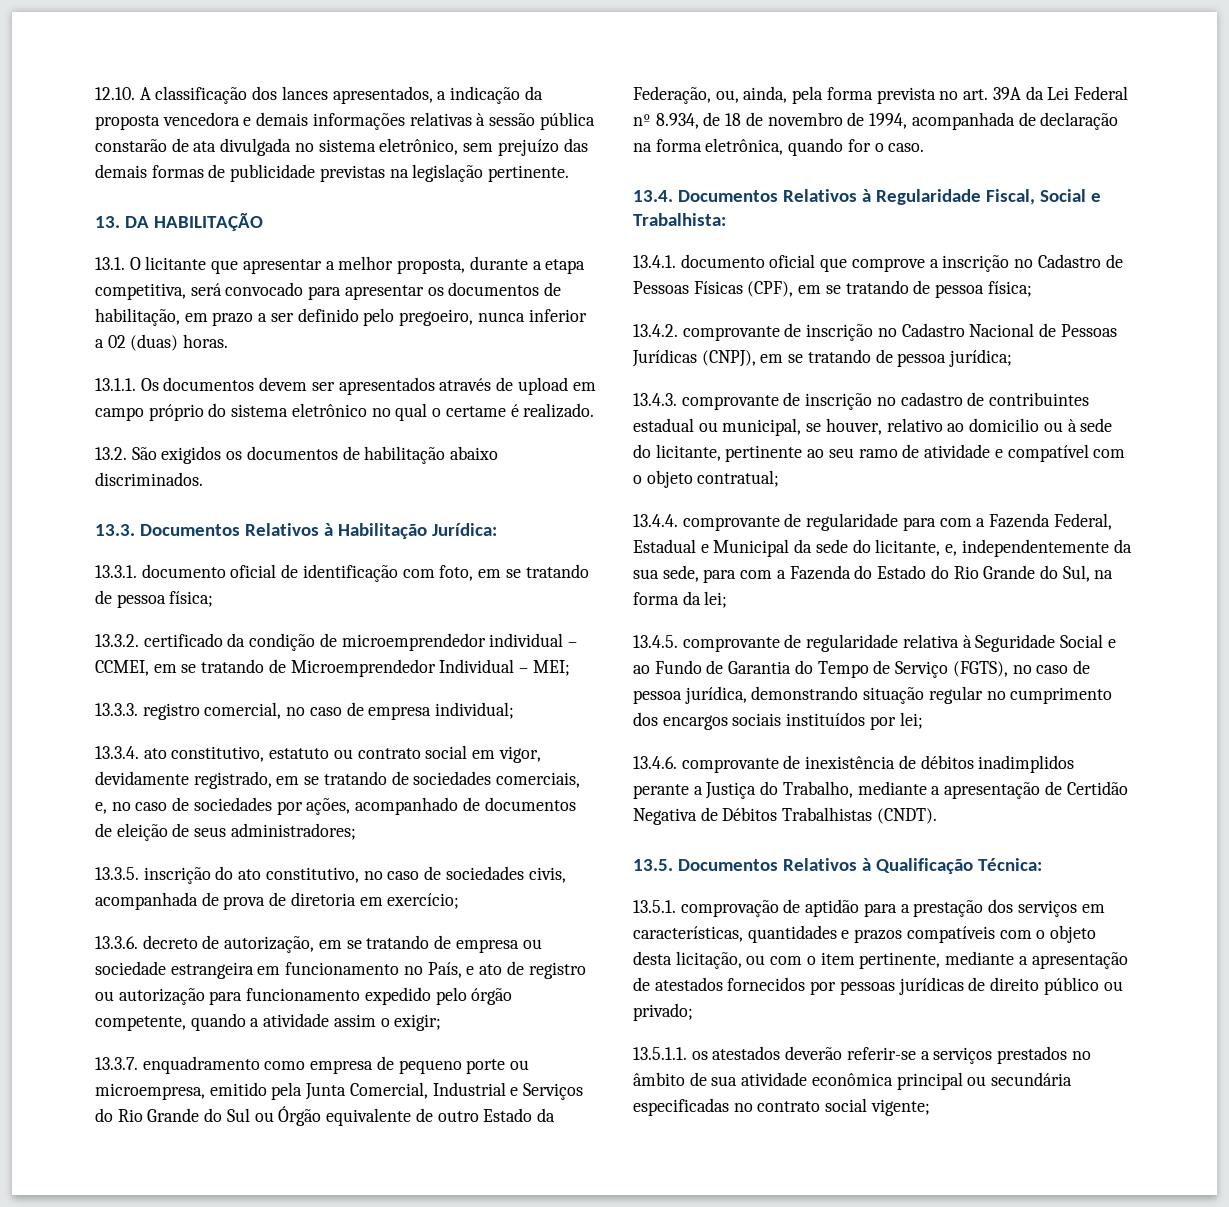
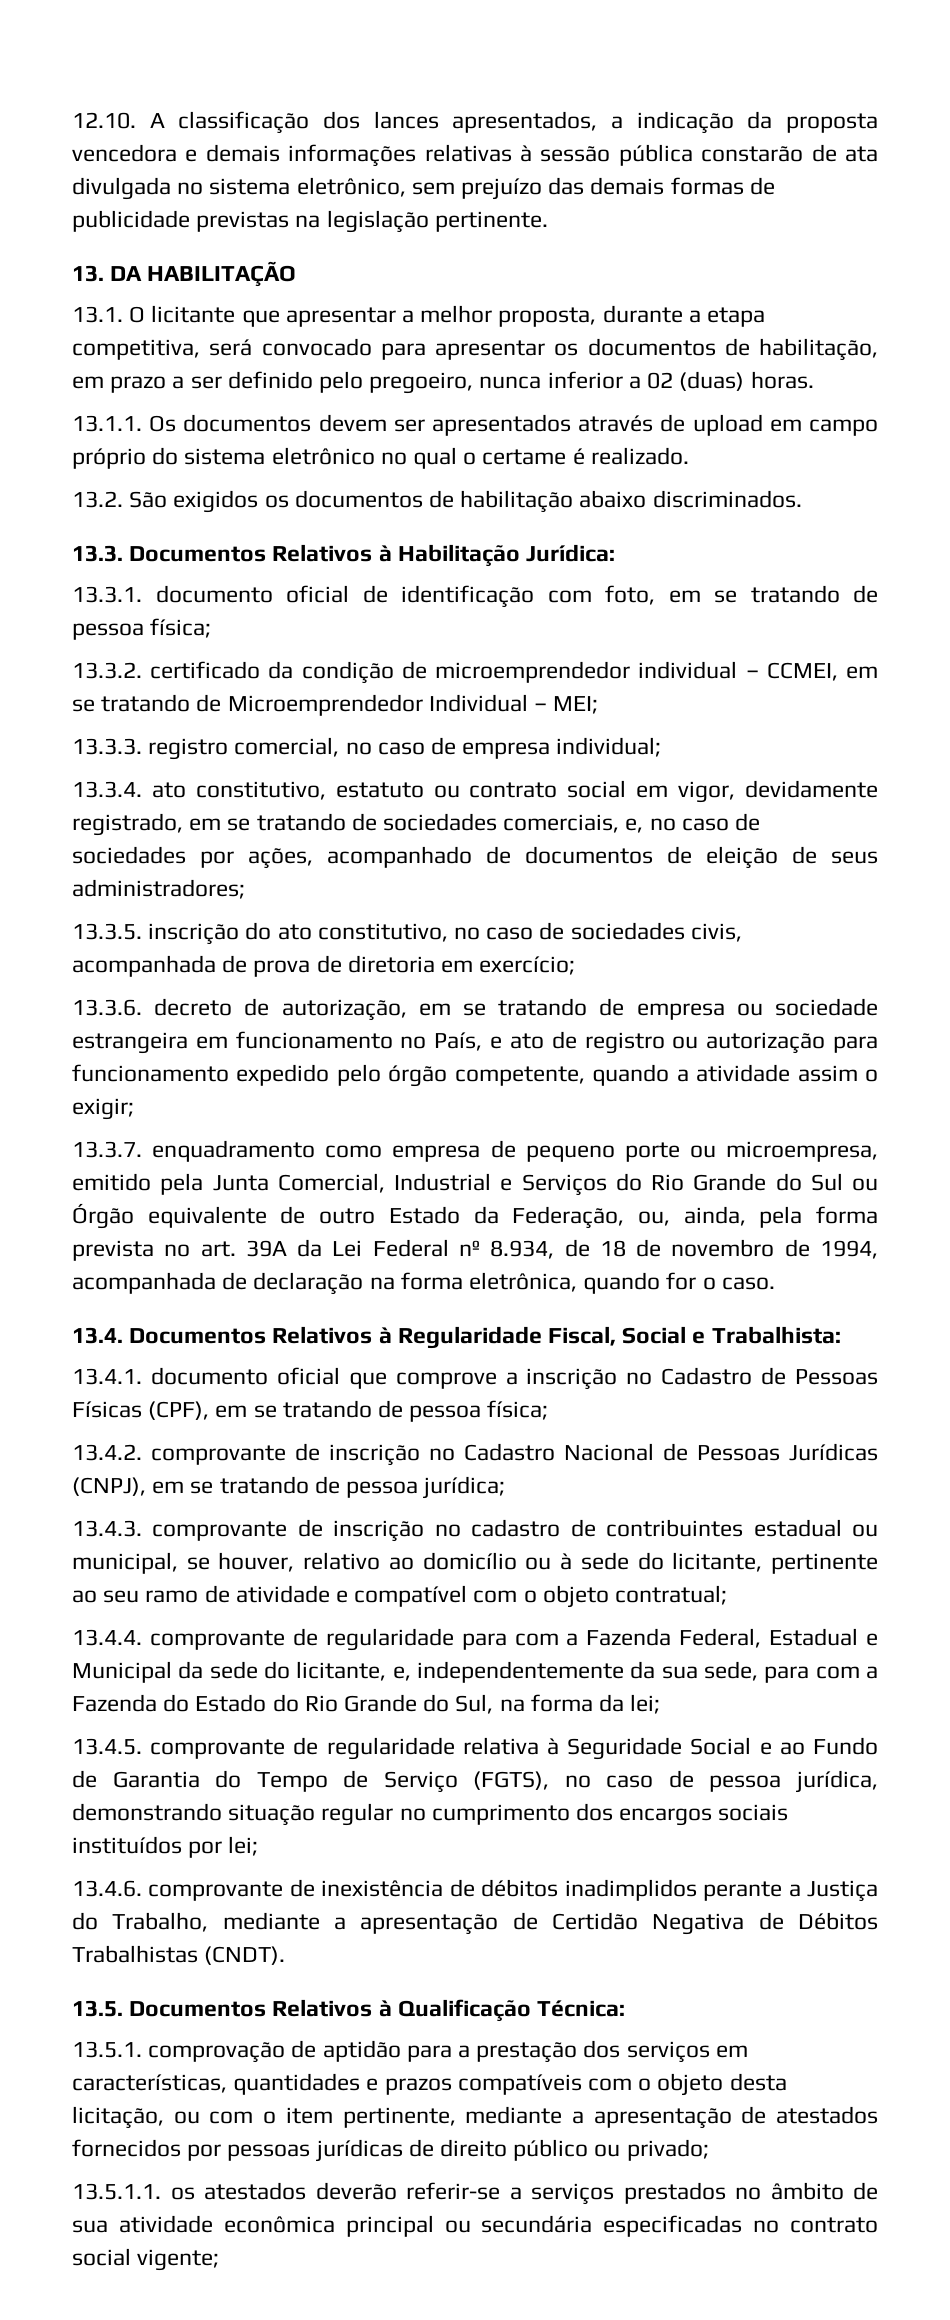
- 13.4.3. comprovante de inscrição no cadastro de contribuintes estadual ou municipal, se houver, relativo ao domicilio ou à sede do licitante, pertinente ao seu ramo de atividade e compatível com o objeto contratual;
+ 13.4.3. comprovante de inscrição no cadastro de contribuintes estadual ou municipal, se houver, relativo ao domicílio ou à sede do licitante, pertinente ao seu ramo de atividade e compatível com o objeto contratual;

